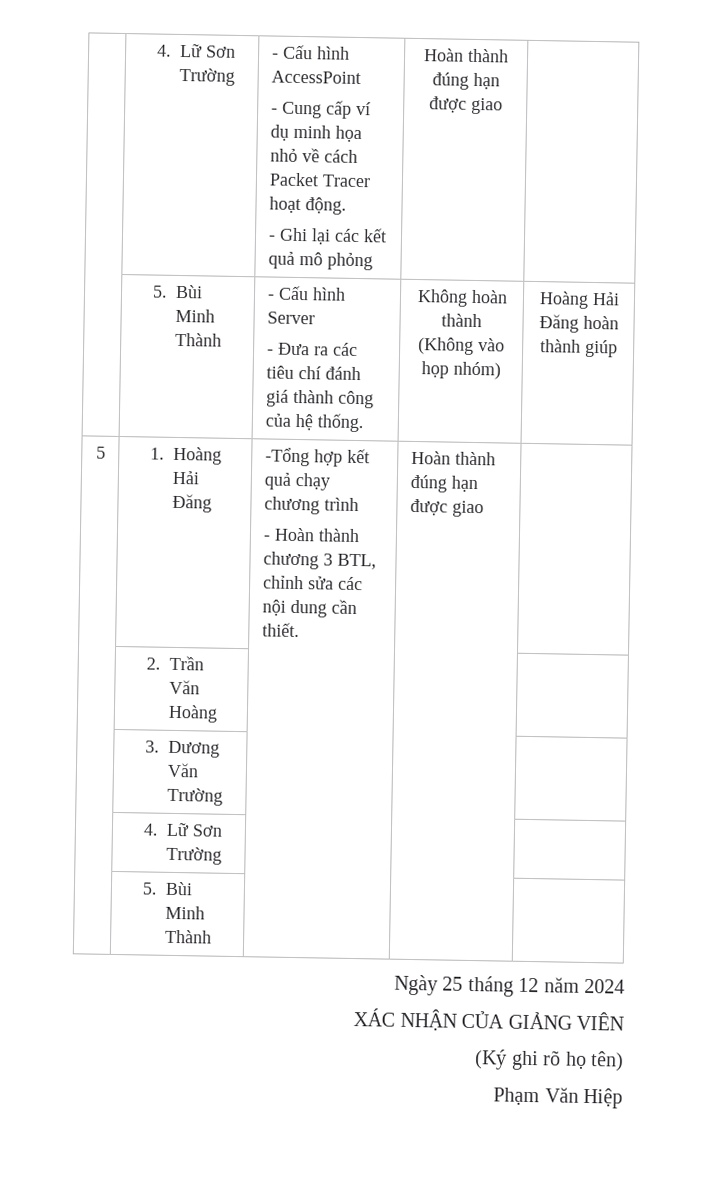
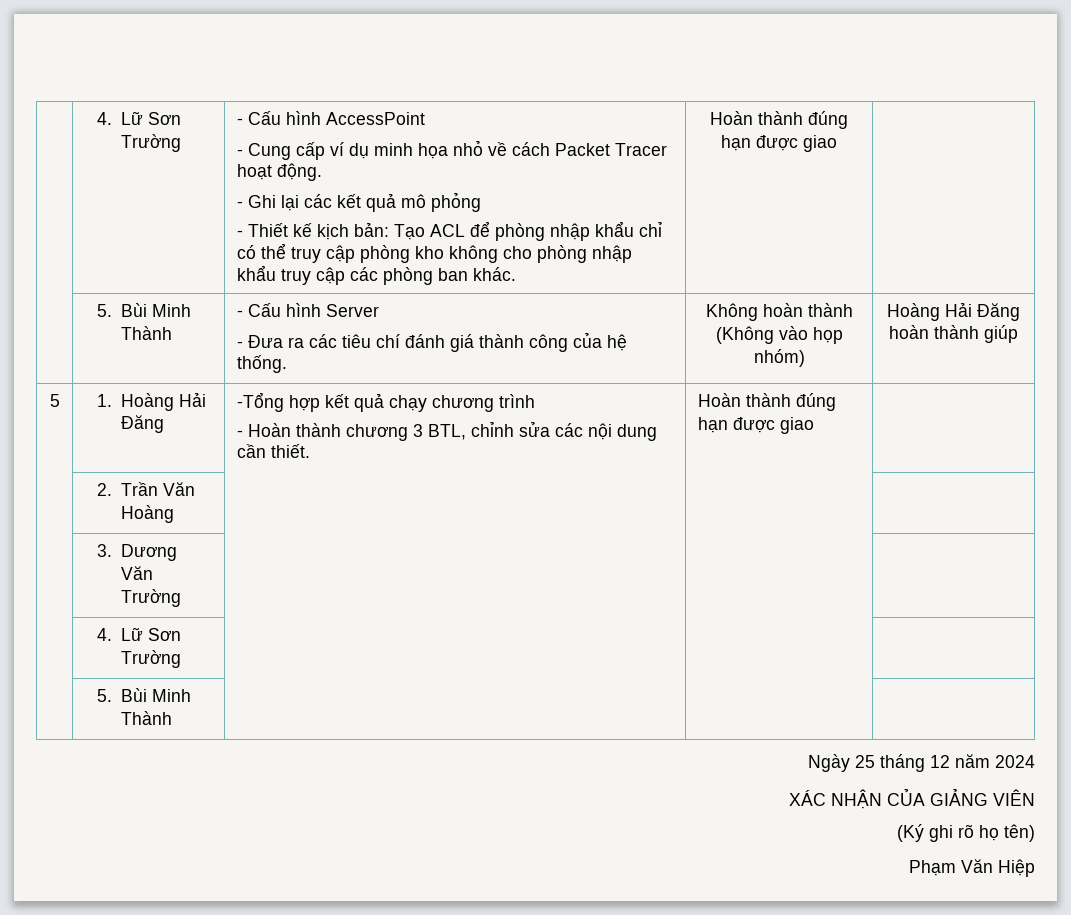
+ - Thiết kế kịch bản: Tạo ACL để phòng nhập khẩu chỉ có thể truy cập phòng kho không cho phòng nhập khẩu truy cập các phòng ban khác.

